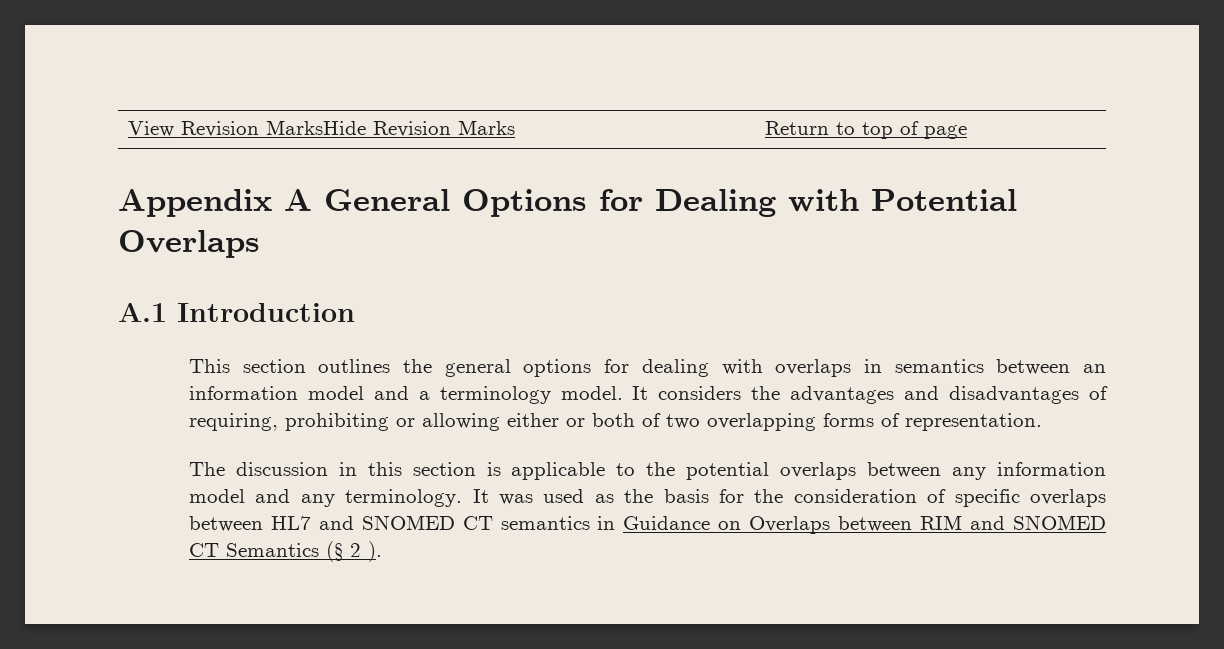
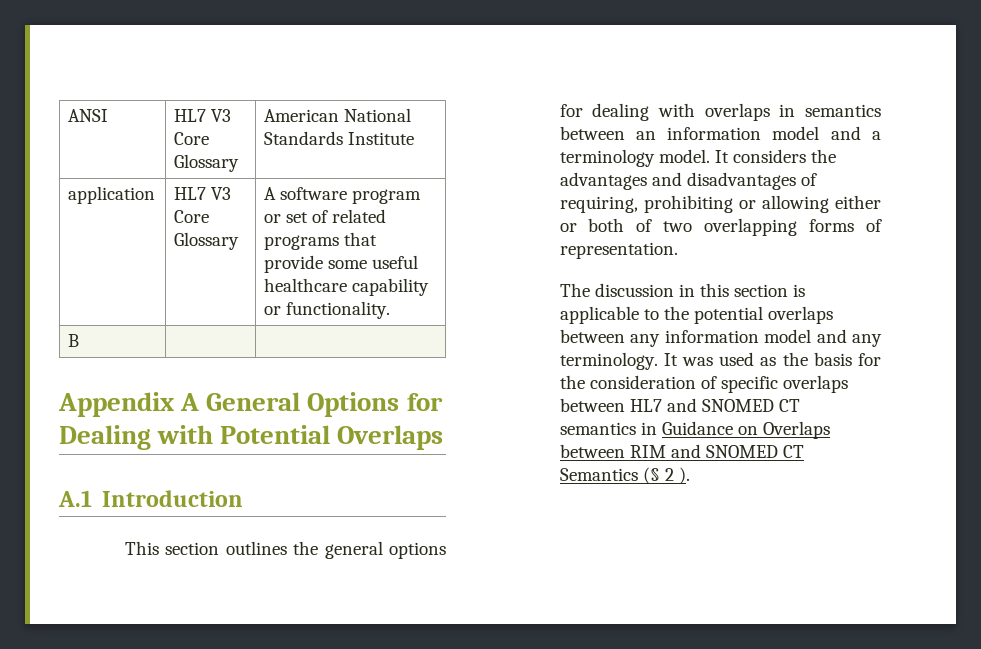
- View Revision MarksHide Revision Marks | Return to top of page
+ ANSI | HL7 V3 Core Glossary | American National Standards Institute
+ application | HL7 V3 Core Glossary | A software program or set of related programs that provide some useful healthcare capability or functionality.
+ B | |

